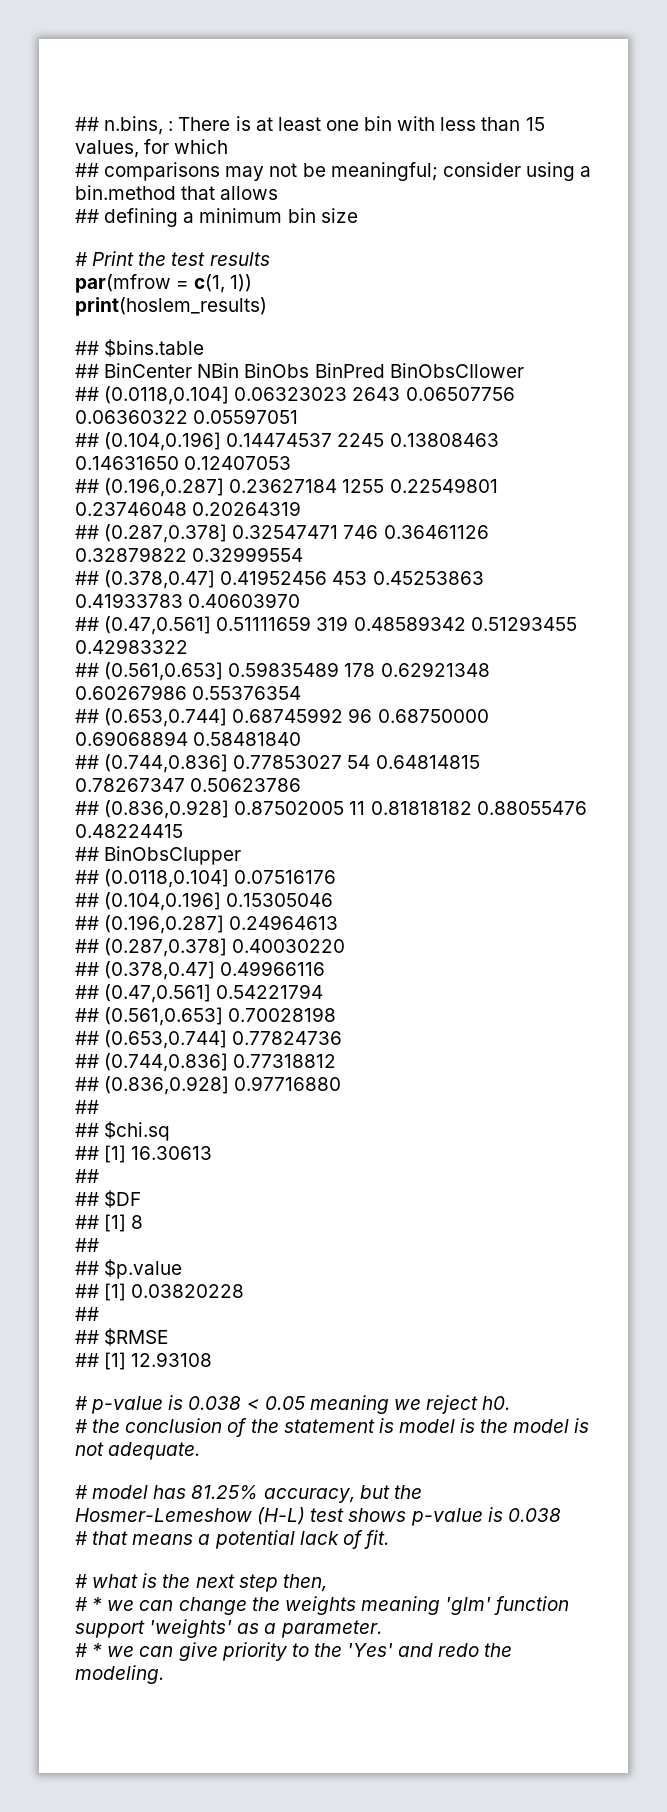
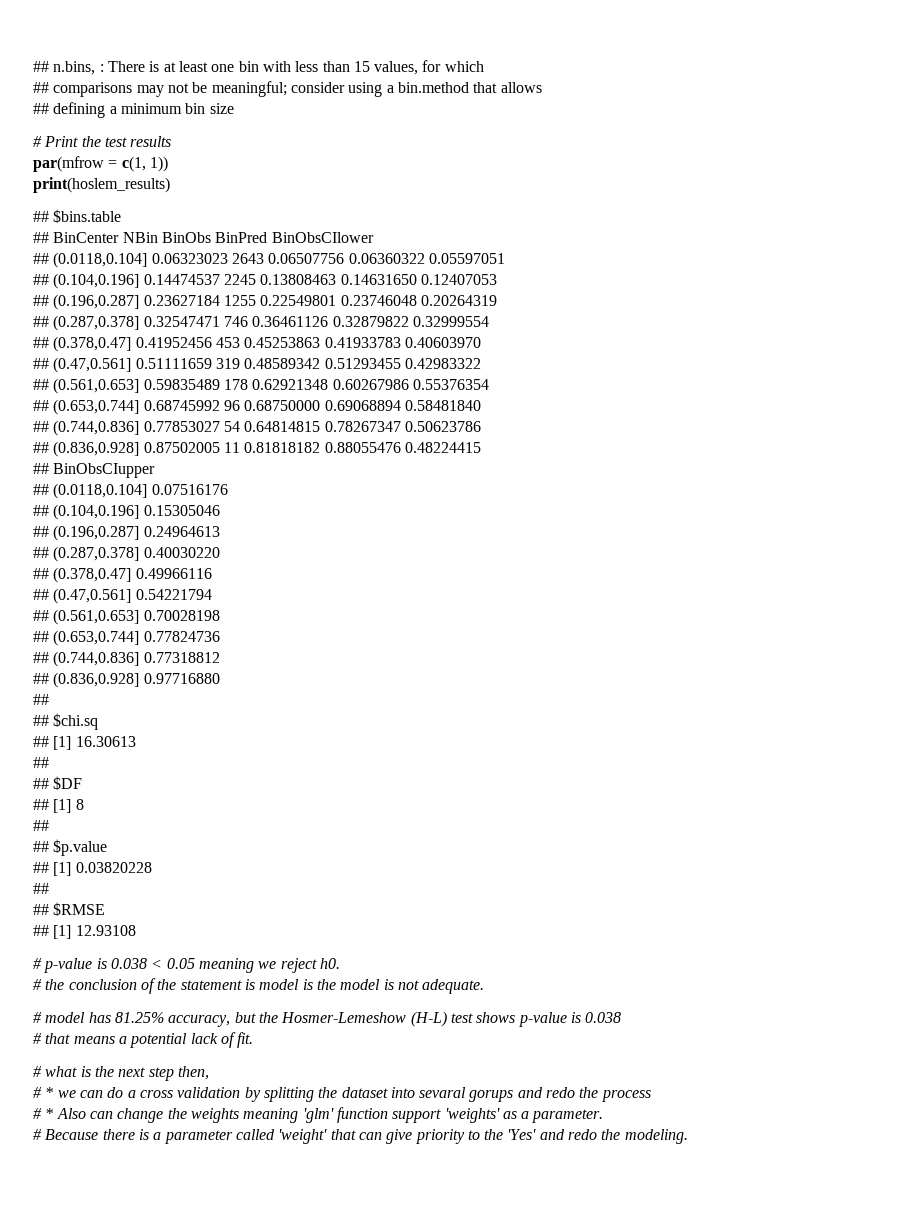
- # * we can change the weights meaning 'glm' function support 'weights' as a parameter.
+ # * we can do a cross validation by splitting the dataset into sevaral gorups and redo the process
+ # * Also can change the weights meaning 'glm' function support 'weights' as a parameter.
- # * we can give priority to the 'Yes' and redo the modeling.
+ # Because there is a parameter called 'weight' that can give priority to the 'Yes' and redo the modeling.

